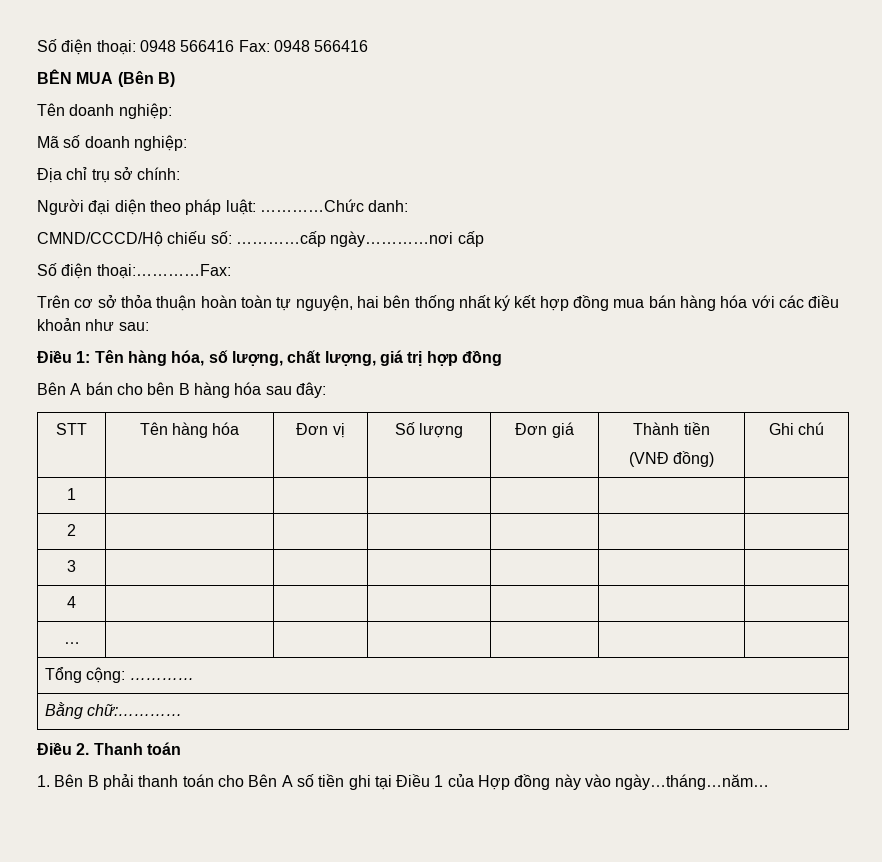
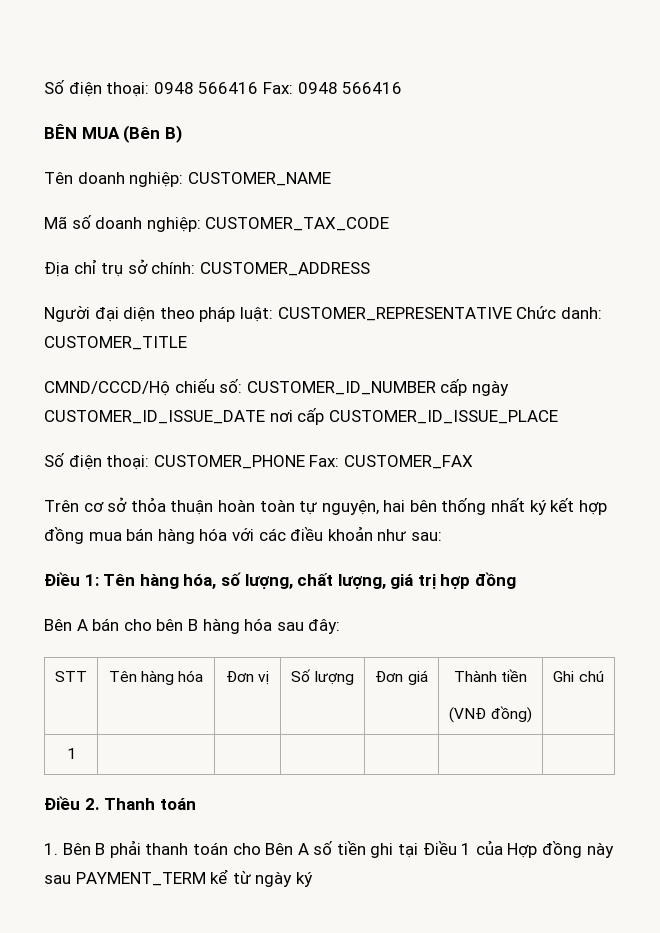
- Tên doanh nghiệp:
+ Tên doanh nghiệp: CUSTOMER_NAME
- Mã số doanh nghiệp:
+ Mã số doanh nghiệp: CUSTOMER_TAX_CODE
- Địa chỉ trụ sở chính:
+ Địa chỉ trụ sở chính: CUSTOMER_ADDRESS
- Người đại diện theo pháp luật: …………Chức danh:
+ Người đại diện theo pháp luật: CUSTOMER_REPRESENTATIVE Chức danh: CUSTOMER_TITLE
- CMND/CCCD/Hộ chiếu số: …………cấp ngày…………nơi cấp
- Số điện thoại:…………Fax:
+ CMND/CCCD/Hộ chiếu số: CUSTOMER_ID_NUMBER cấp ngày CUSTOMER_ID_ISSUE_DATE nơi cấp CUSTOMER_ID_ISSUE_PLACE
+ Số điện thoại: CUSTOMER_PHONE Fax: CUSTOMER_FAX
- 2 | | | | | |
- 3 | | | | | |
- 4 | | | | | |
- … | | | | | |
- Tổng cộng: …………
- Bằng chữ:…………
- 1. Bên B phải thanh toán cho Bên A số tiền ghi tại Điều 1 của Hợp đồng này vào ngày…tháng…năm…
+ 1. Bên B phải thanh toán cho Bên A số tiền ghi tại Điều 1 của Hợp đồng này sau PAYMENT_TERM kể từ ngày ký

